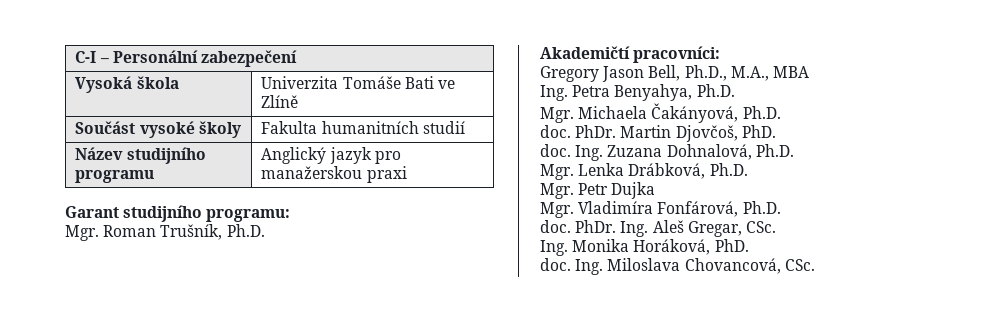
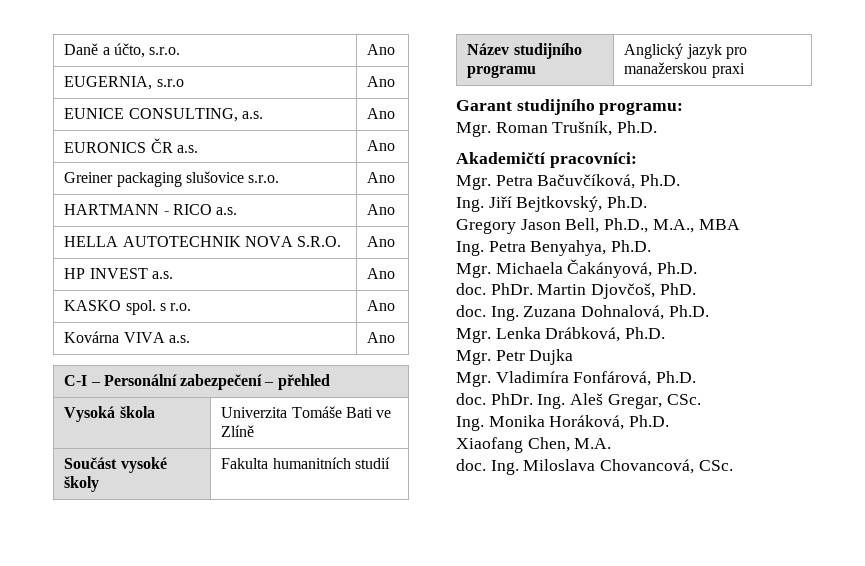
+ Daně a účto, s.r.o. | Ano
+ EUGERNIA, s.r.o | Ano
+ EUNICE CONSULTING, a.s. | Ano
+ EURONICS ČR a.s. | Ano
+ Greiner packaging slušovice s.r.o. | Ano
+ HARTMANN - RICO a.s. | Ano
+ HELLA AUTOTECHNIK NOVA S.R.O. | Ano
+ HP INVEST a.s. | Ano
+ KASKO spol. s r.o. | Ano
+ Kovárna VIVA a.s. | Ano
- C-I – Personální zabezpečení
+ C-I – Personální zabezpečení – přehled
+ Mgr. Petra Bačuvčíková, Ph.D.
+ Ing. Jiří Bejtkovský, Ph.D.
- Ing. Monika Horáková, PhD.
+ Ing. Monika Horáková, Ph.D.
+ Xiaofang Chen, M.A.

